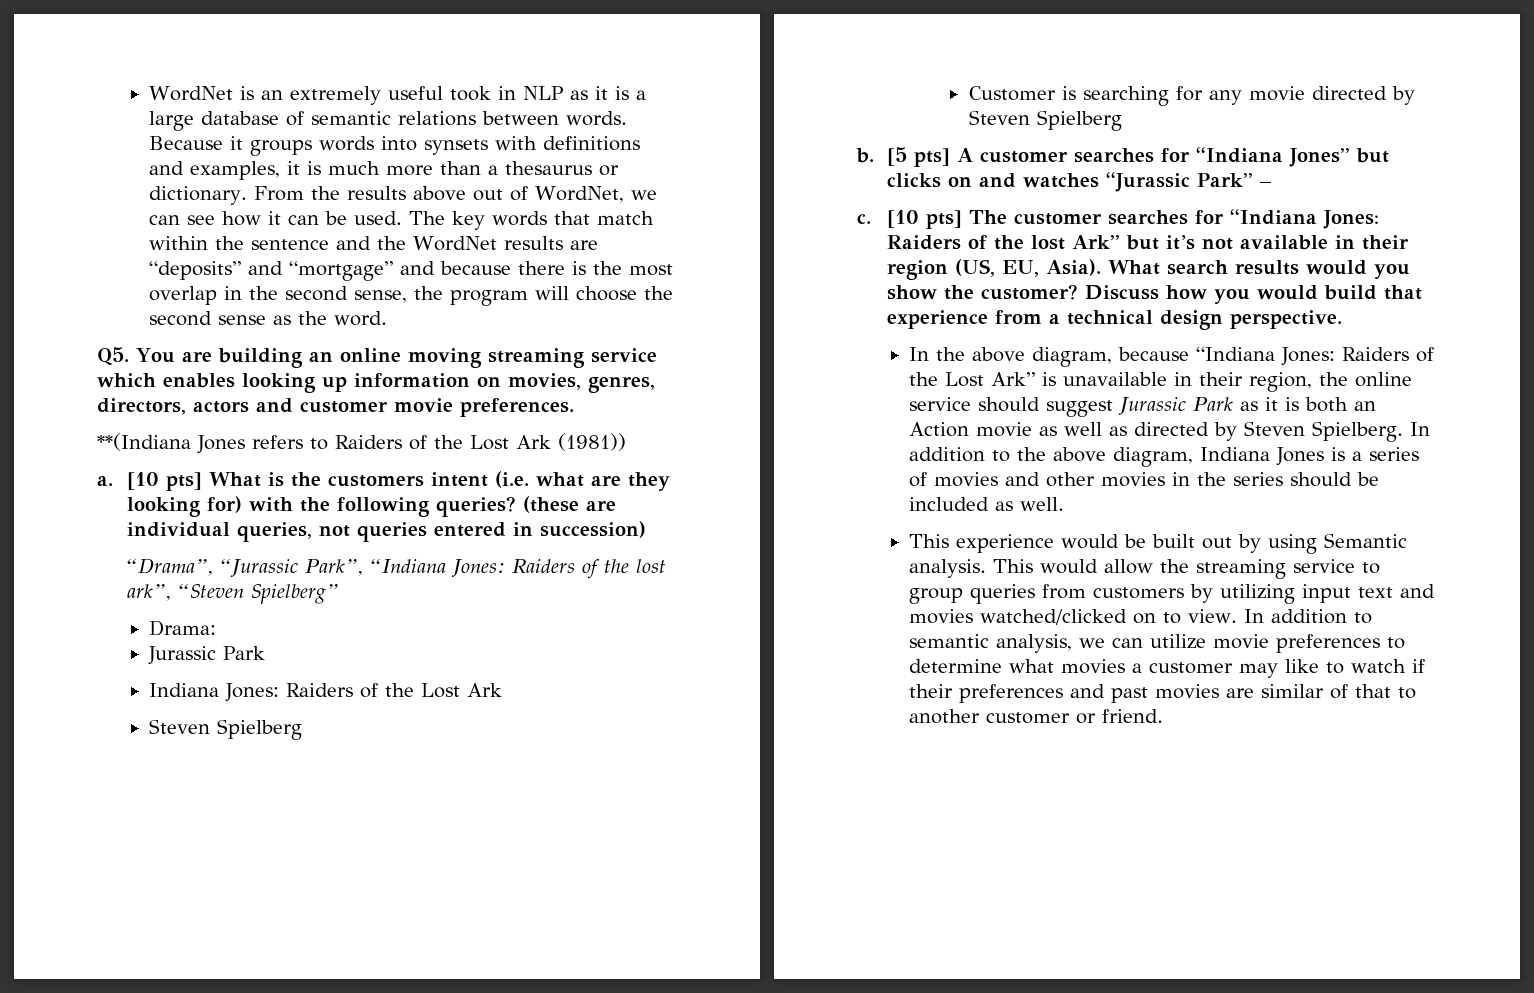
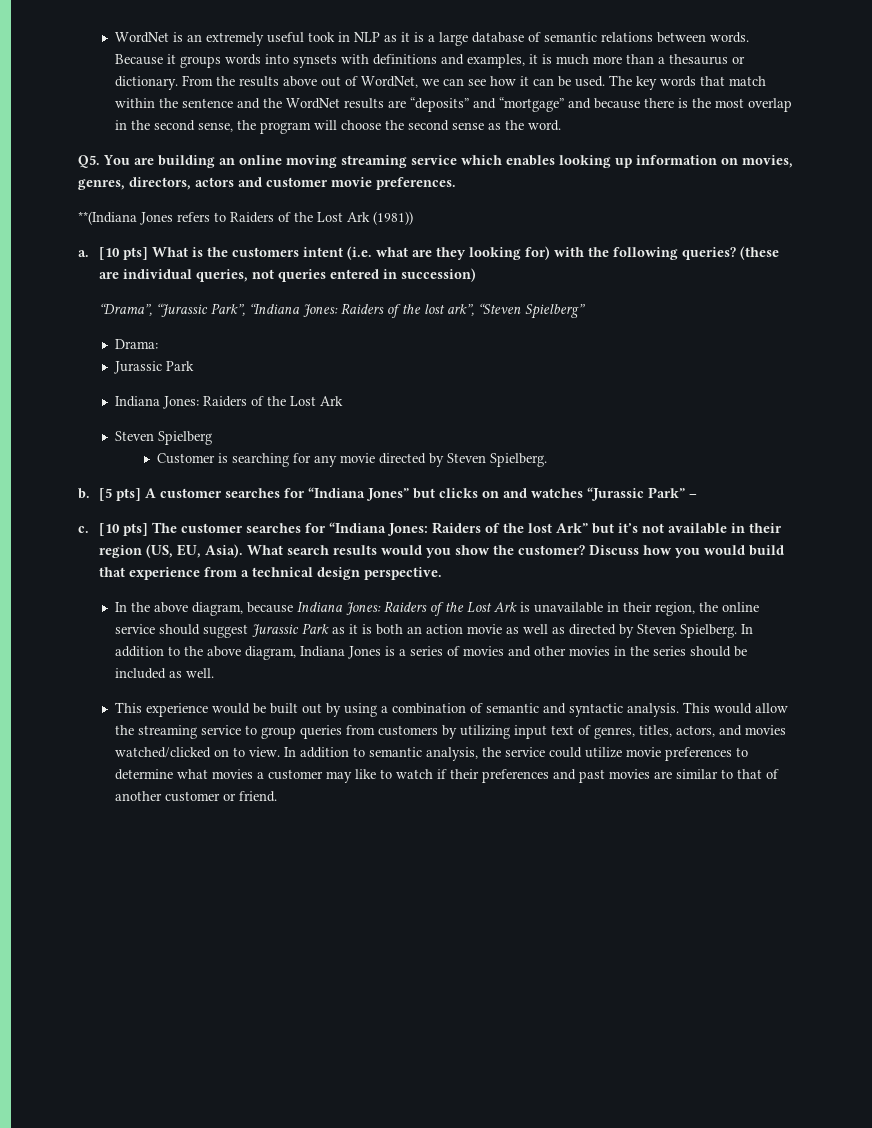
- Customer is searching for any movie directed by Steven Spielberg
+ Customer is searching for any movie directed by Steven Spielberg.
- In the above diagram, because “Indiana Jones: Raiders of the Lost Ark” is unavailable in their region, the online service should suggest Jurassic Park as it is both an Action movie as well as directed by Steven Spielberg.
+ In the above diagram, because Indiana Jones: Raiders of the Lost Ark is unavailable in their region, the online service should suggest Jurassic Park as it is both an action movie as well as directed by Steven Spielberg.
- This experience would be built out by using Semantic analysis.
+ This experience would be built out by using a combination of semantic and syntactic analysis.
- This would allow the streaming service to group queries from customers by utilizing input text and movies watched/clicked on to view.
+ This would allow the streaming service to group queries from customers by utilizing input text of genres, titles, actors, and movies watched/clicked on to view.
- In addition to semantic analysis, we can utilize movie preferences to determine what movies a customer may like to watch if their preferences and past movies are similar of that to another customer or friend.
+ In addition to semantic analysis, the service could utilize movie preferences to determine what movies a customer may like to watch if their preferences and past movies are similar to that of another customer or friend.

